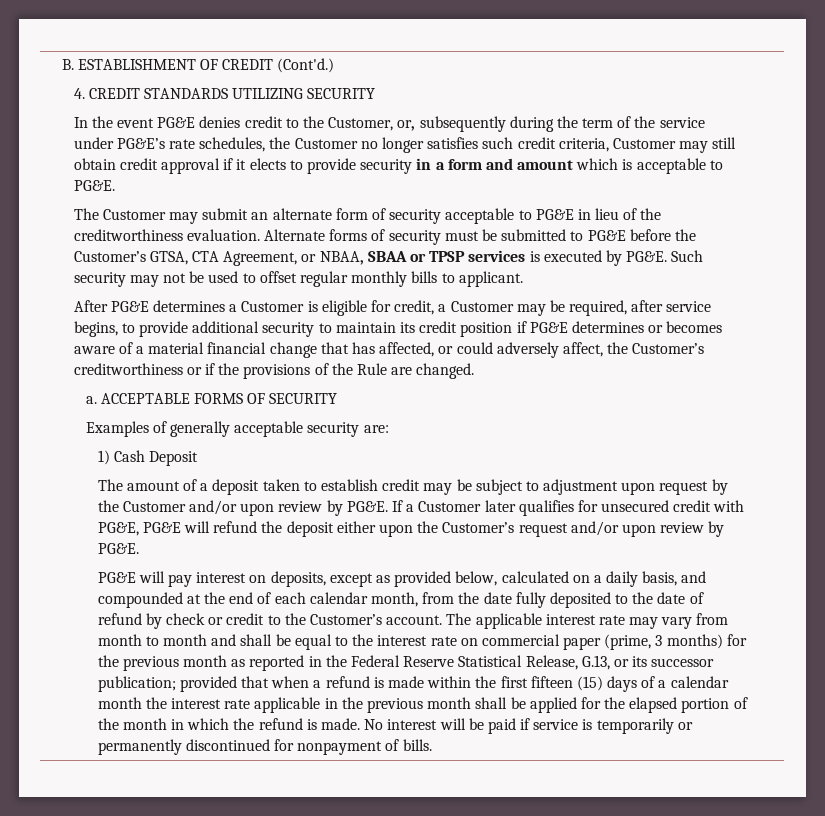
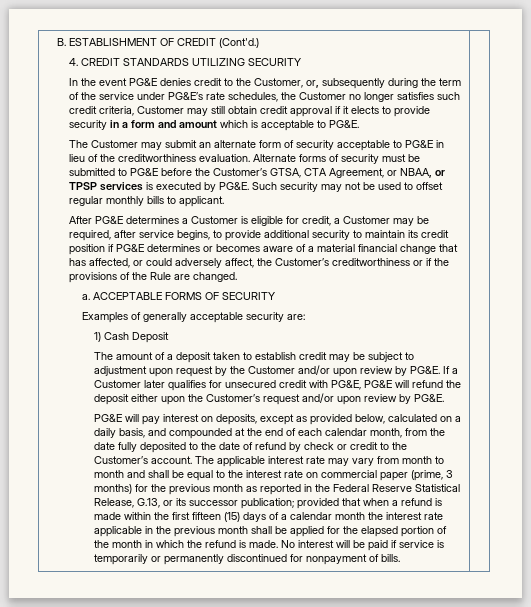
- Alternate forms of security must be submitted to PG&E before the Customer’s GTSA, CTA Agreement, or NBAA, SBAA or TPSP services is executed by PG&E.
+ Alternate forms of security must be submitted to PG&E before the Customer’s GTSA, CTA Agreement, or NBAA, or TPSP services is executed by PG&E.

